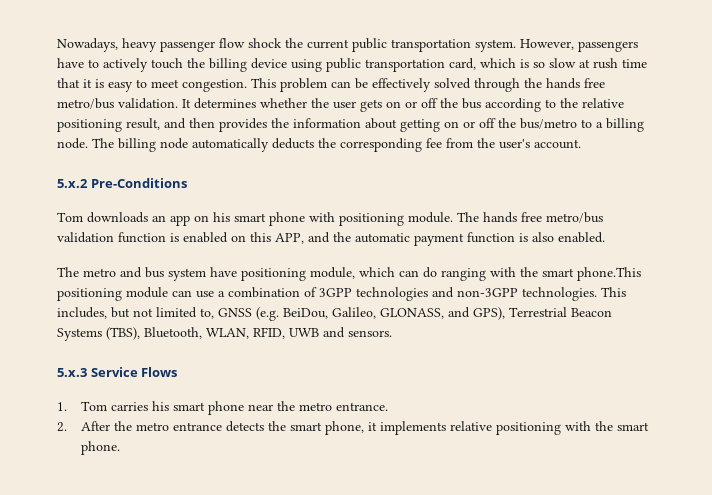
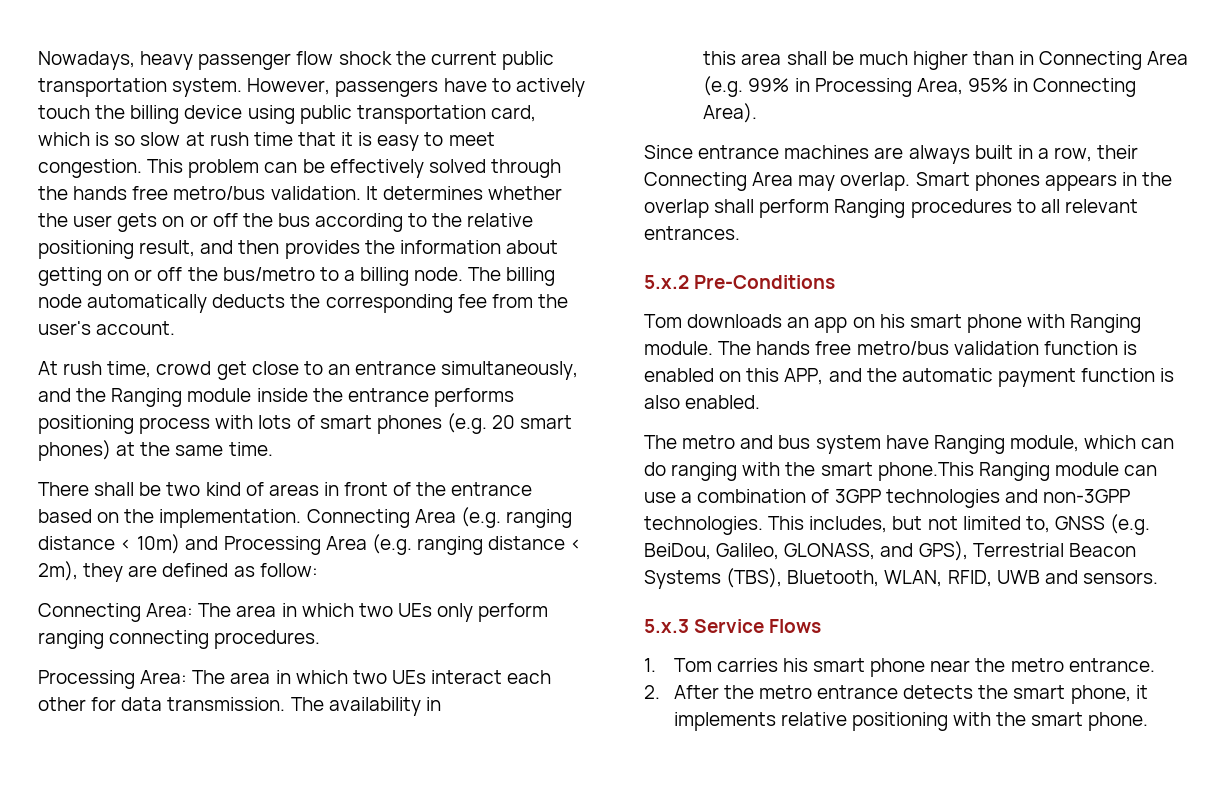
+ At rush time, crowd get close to an entrance simultaneously, and the Ranging module inside the entrance performs positioning process with lots of smart phones (e.g. 20 smart phones) at the same time.
+ There shall be two kind of areas in front of the entrance based on the implementation. Connecting Area (e.g. ranging distance < 10m) and Processing Area (e.g. ranging distance < 2m), they are defined as follow:
+ Connecting Area: The area in which two UEs only perform ranging connecting procedures.
+ Processing Area: The area in which two UEs interact each other for data transmission. The availability in
+ this area shall be much higher than in Connecting Area (e.g. 99% in Processing Area, 95% in Connecting Area).
+ Since entrance machines are always built in a row, their Connecting Area may overlap. Smart phones appears in the overlap shall perform Ranging procedures to all relevant entrances.
- Tom downloads an app on his smart phone with positioning module.
+ Tom downloads an app on his smart phone with Ranging module.
- The metro and bus system have positioning module, which can do ranging with the smart phone.This positioning module can use a combination of 3GPP technologies and non-3GPP technologies.
+ The metro and bus system have Ranging module, which can do ranging with the smart phone.This Ranging module can use a combination of 3GPP technologies and non-3GPP technologies.

